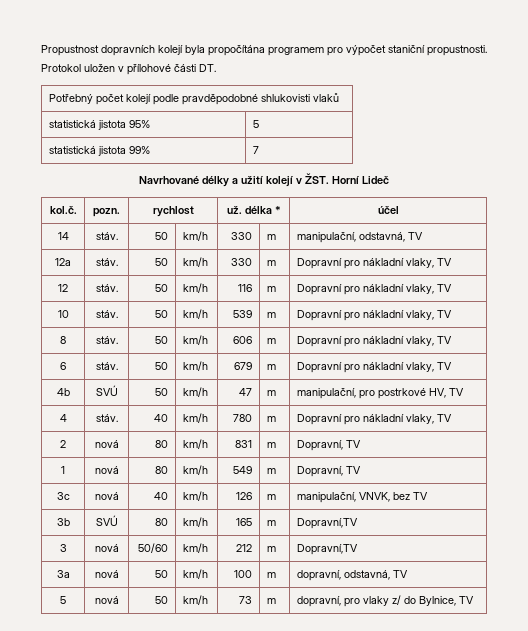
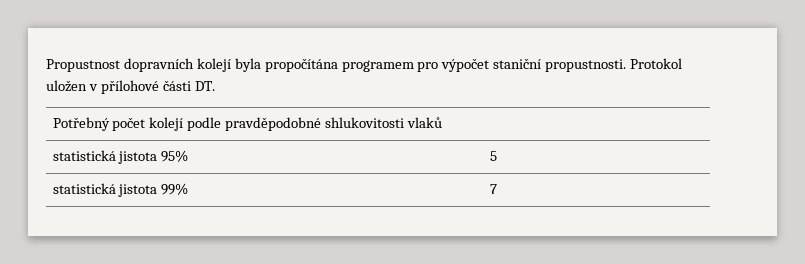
- Potřebný počet kolejí podle pravděpodobné shlukovisti vlaků
+ Potřebný počet kolejí podle pravděpodobné shlukovitosti vlaků
- Navrhované délky a užití kolejí v ŽST. Horní Lideč
- kol.č. | pozn. | rychlost | už. délka * | účel
- 14 | stáv. | 50 | km/h | 330 | m | manipulační, odstavná, TV
- 12a | stáv. | 50 | km/h | 330 | m | Dopravní pro nákladní vlaky, TV
- 12 | stáv. | 50 | km/h | 116 | m | Dopravní pro nákladní vlaky, TV
- 10 | stáv. | 50 | km/h | 539 | m | Dopravní pro nákladní vlaky, TV
- 8 | stáv. | 50 | km/h | 606 | m | Dopravní pro nákladní vlaky, TV
- 6 | stáv. | 50 | km/h | 679 | m | Dopravní pro nákladní vlaky, TV
- 4b | SVÚ | 50 | km/h | 47 | m | manipulační, pro postrkové HV, TV
- 4 | stáv. | 40 | km/h | 780 | m | Dopravní pro nákladní vlaky, TV
- 2 | nová | 80 | km/h | 831 | m | Dopravní, TV
- 1 | nová | 80 | km/h | 549 | m | Dopravní, TV
- 3c | nová | 40 | km/h | 126 | m | manipulační, VNVK, bez TV
- 3b | SVÚ | 80 | km/h | 165 | m | Dopravní,TV
- 3 | nová | 50/60 | km/h | 212 | m | Dopravní,TV
- 3a | nová | 50 | km/h | 100 | m | dopravní, odstavná, TV
- 5 | nová | 50 | km/h | 73 | m | dopravní, pro vlaky z/ do Bylnice, TV

